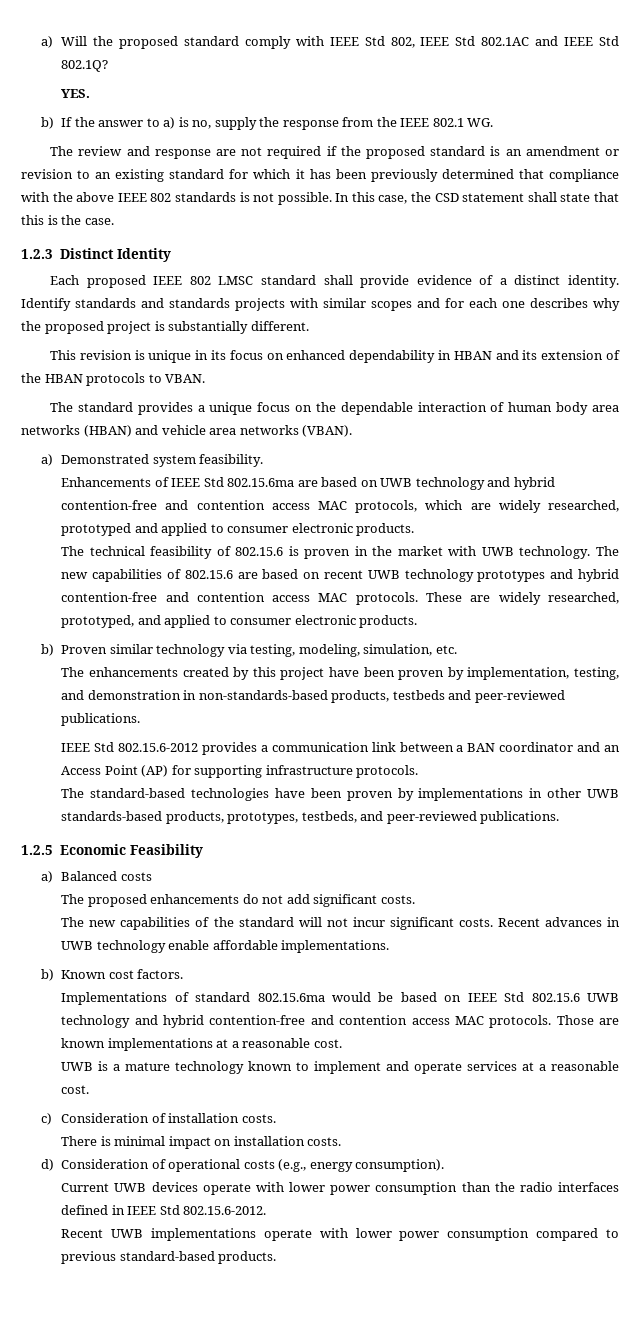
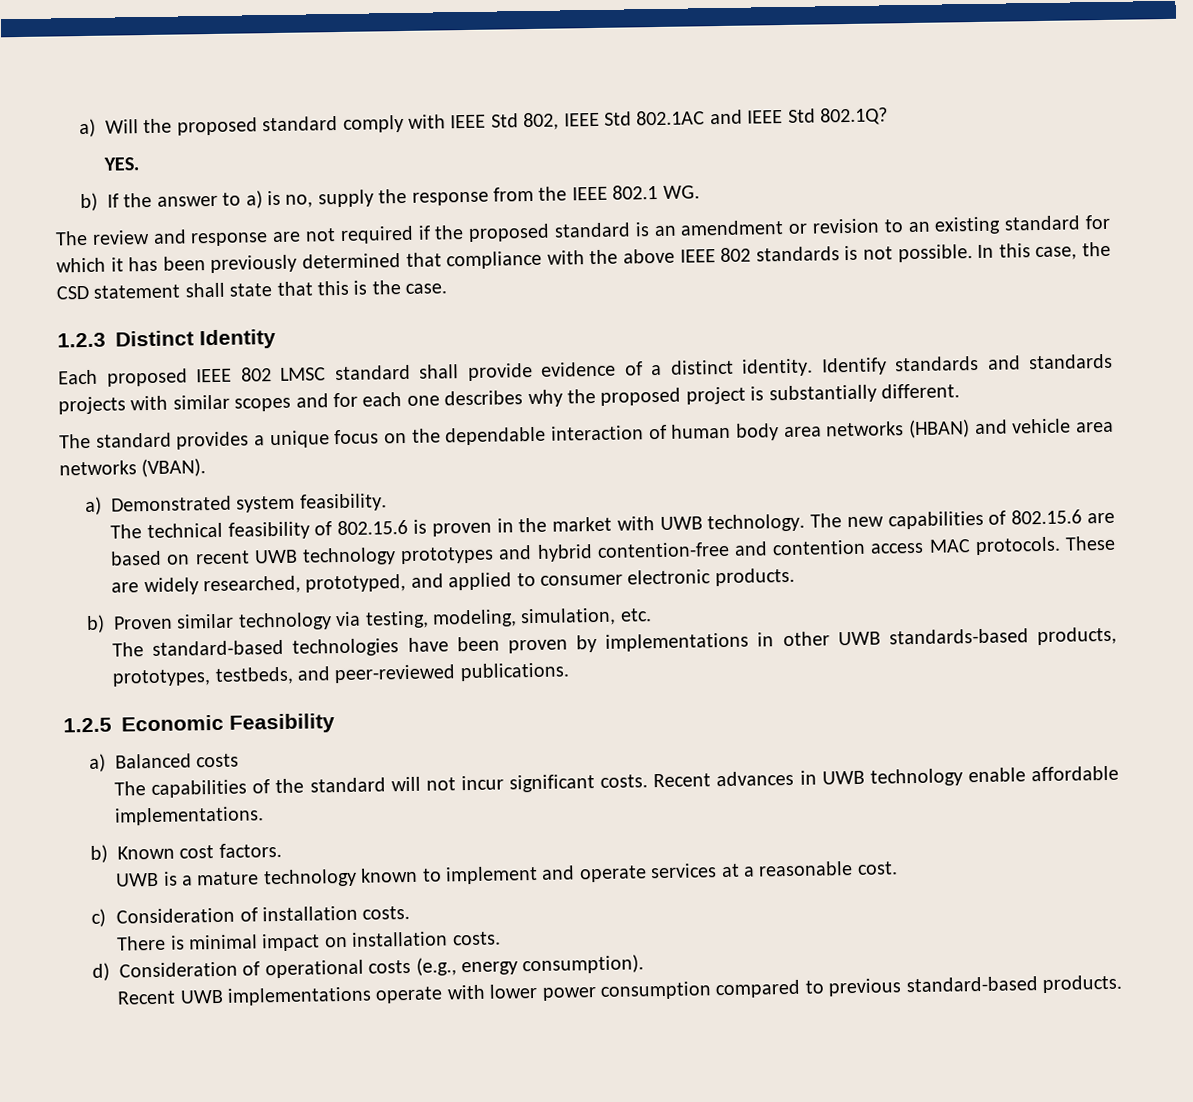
- This revision is unique in its focus on enhanced dependability in HBAN and its extension of the HBAN protocols to VBAN.
- Enhancements of IEEE Std 802.15.6ma are based on UWB technology and hybrid contention-free and contention access MAC protocols, which are widely researched, prototyped and applied to consumer electronic products.
- The enhancements created by this project have been proven by implementation, testing, and demonstration in non-standards-based products, testbeds and peer-reviewed publications.
- IEEE Std 802.15.6-2012 provides a communication link between a BAN coordinator and an Access Point (AP) for supporting infrastructure protocols.
- The proposed enhancements do not add significant costs.
- The new capabilities of the standard will not incur significant costs.
+ The capabilities of the standard will not incur significant costs.
- Implementations of standard 802.15.6ma would be based on IEEE Std 802.15.6 UWB technology and hybrid contention-free and contention access MAC protocols. Those are known implementations at a reasonable cost.
- Current UWB devices operate with lower power consumption than the radio interfaces defined in IEEE Std 802.15.6-2012.

